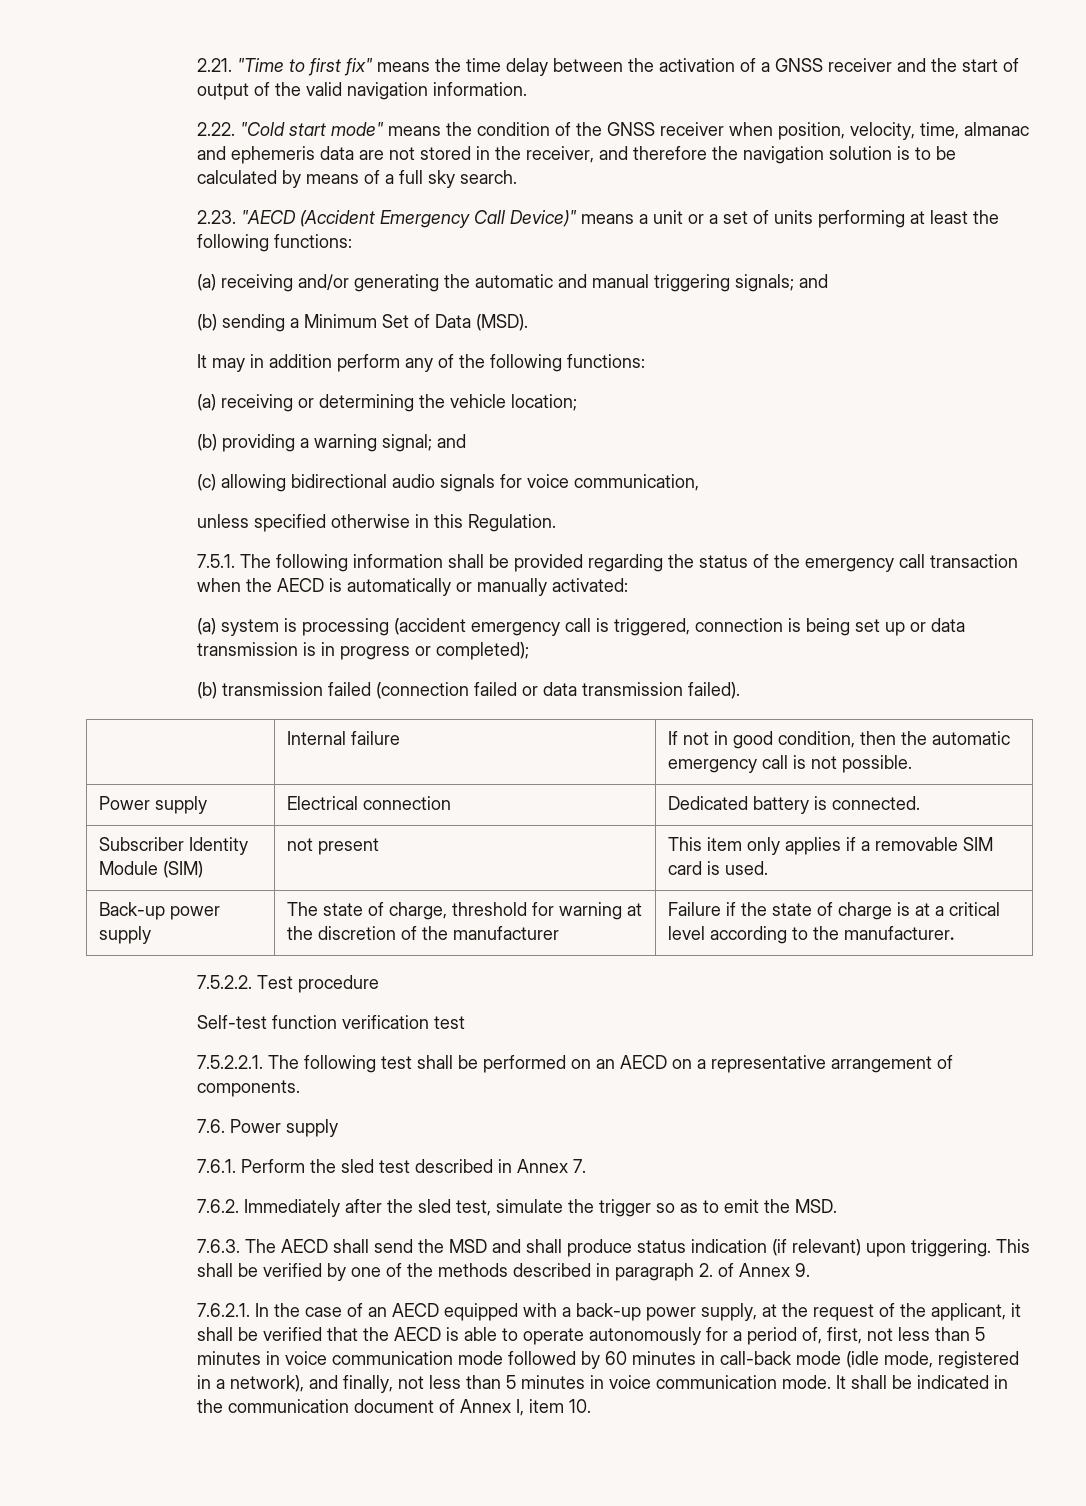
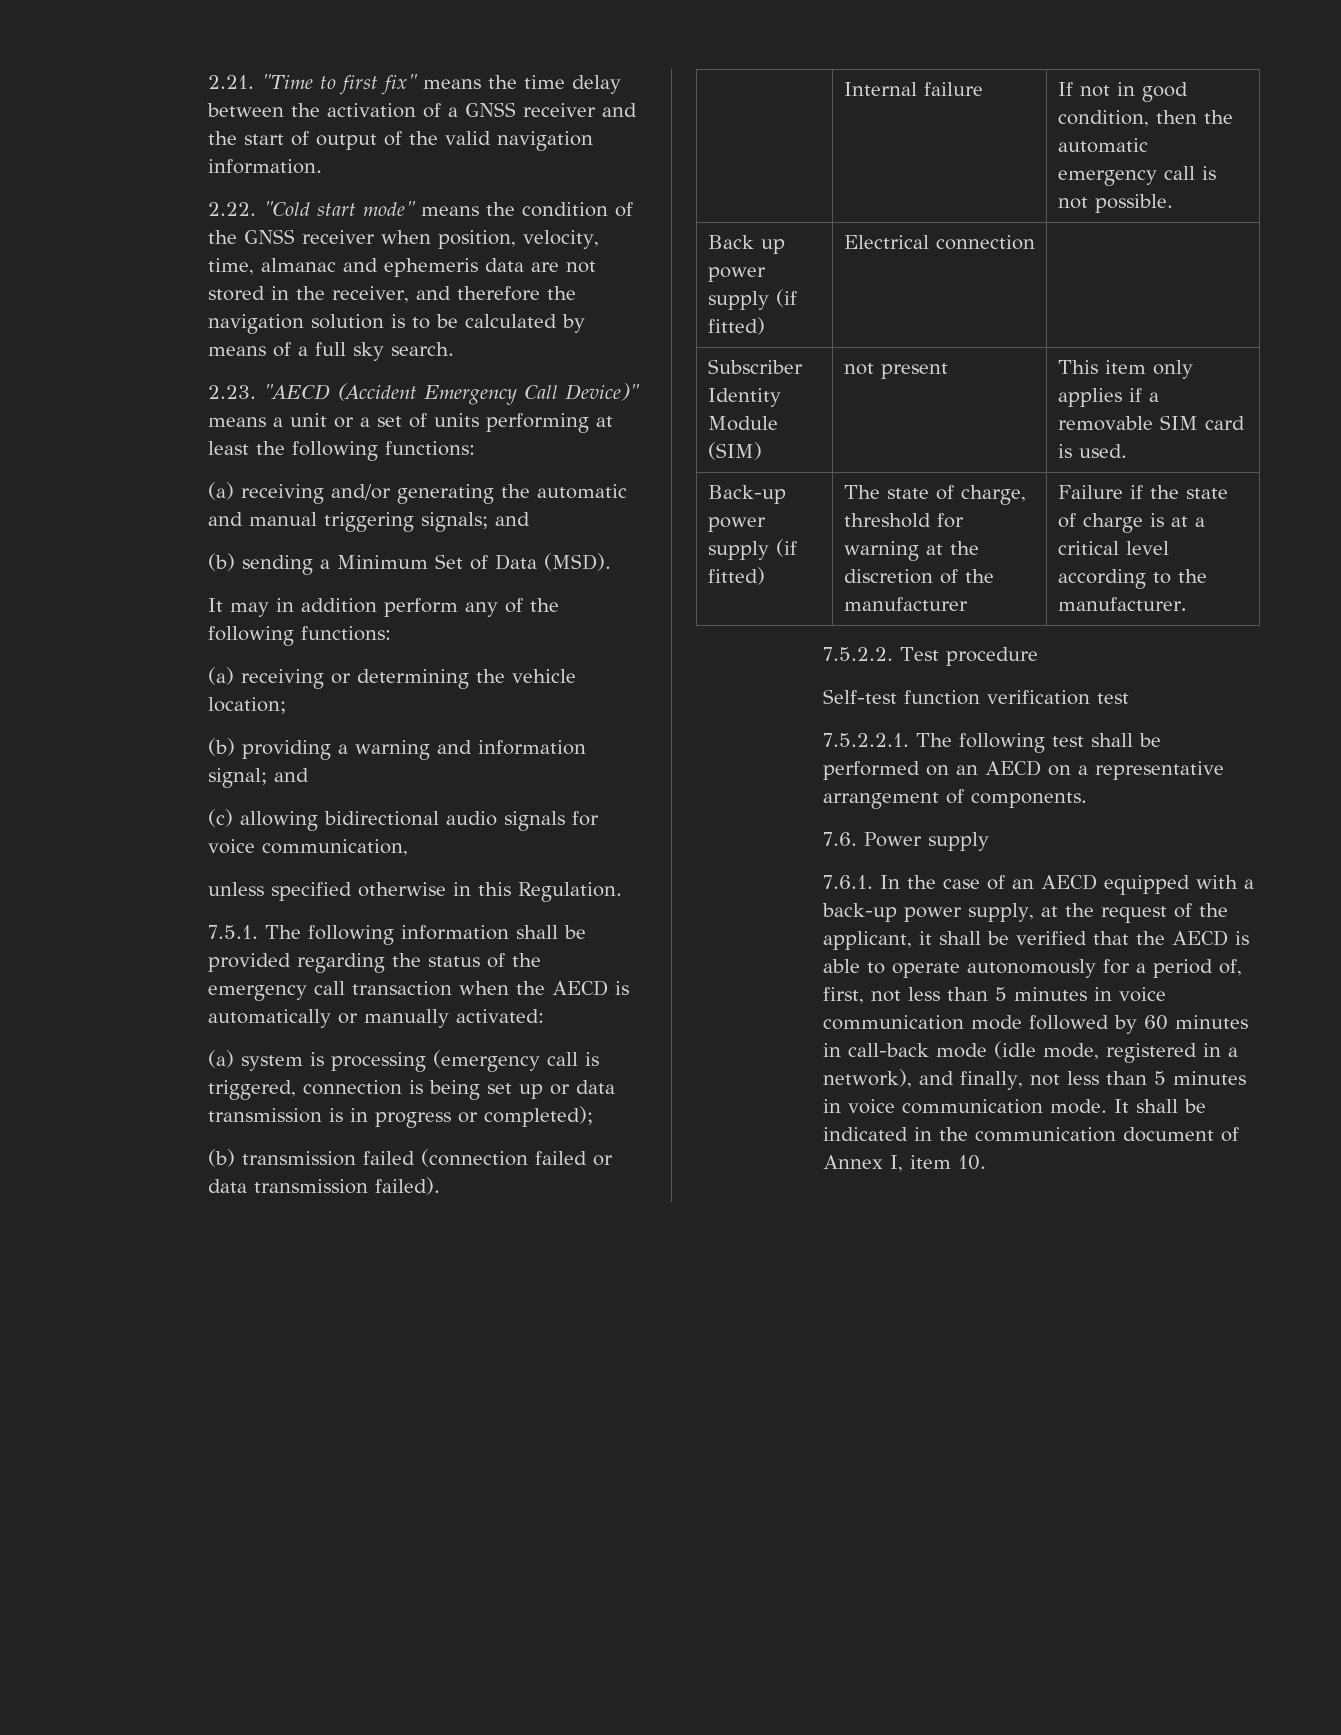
- (b) providing a warning signal; and
+ (b) providing a warning and information signal; and
- (a) system is processing (accident emergency call is triggered, connection is being set up or data transmission is in progress or completed);
+ (a) system is processing (emergency call is triggered, connection is being set up or data transmission is in progress or completed);
- Power supply | Electrical connection | Dedicated battery is connected.
+ Back up power supply (if fitted) | Electrical connection |
- Back-up power supply | The state of charge, threshold for warning at the discretion of the manufacturer | Failure if the state of charge is at a critical level according to the manufacturer.
+ Back-up power supply (if fitted) | The state of charge, threshold for warning at the discretion of the manufacturer | Failure if the state of charge is at a critical level according to the manufacturer.
- 7.6.1. Perform the sled test described in Annex 7.
- 7.6.2. Immediately after the sled test, simulate the trigger so as to emit the MSD.
- 7.6.3. The AECD shall send the MSD and shall produce status indication (if relevant) upon triggering. This shall be verified by one of the methods described in paragraph 2. of Annex 9.
- 7.6.2.1. In the case of an AECD equipped with a back-up power supply, at the request of the applicant, it shall be verified that the AECD is able to operate autonomously for a period of, first, not less than 5 minutes in voice communication mode followed by 60 minutes in call-back mode (idle mode, registered in a network), and finally, not less than 5 minutes in voice communication mode.
+ 7.6.1. In the case of an AECD equipped with a back-up power supply, at the request of the applicant, it shall be verified that the AECD is able to operate autonomously for a period of, first, not less than 5 minutes in voice communication mode followed by 60 minutes in call-back mode (idle mode, registered in a network), and finally, not less than 5 minutes in voice communication mode.

